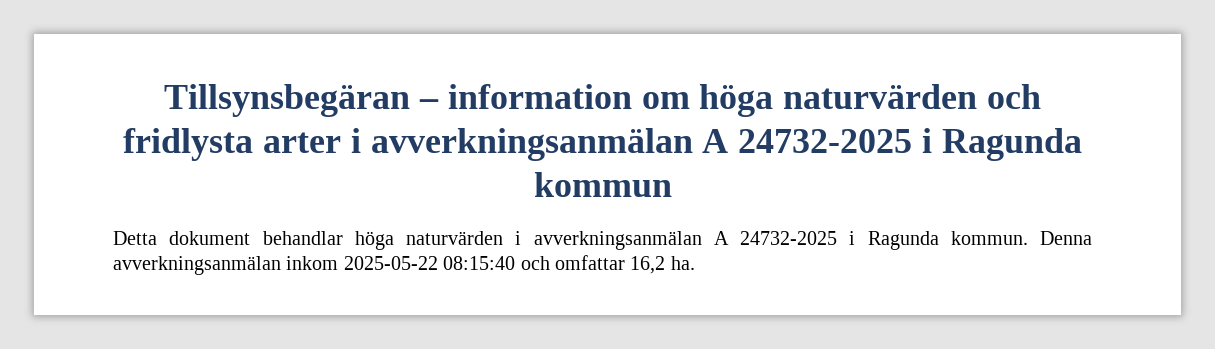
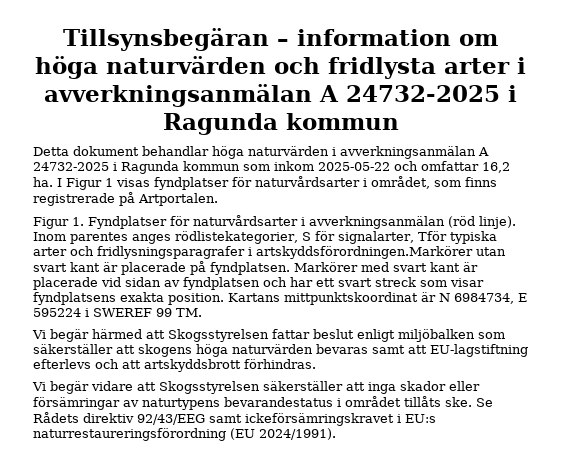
- Detta dokument behandlar höga naturvärden i avverkningsanmälan A 24732-2025 i Ragunda kommun. Denna avverkningsanmälan inkom 2025-05-22 08:15:40 och omfattar 16,2 ha.
+ Detta dokument behandlar höga naturvärden i avverkningsanmälan A 24732-2025 i Ragunda kommun som inkom 2025-05-22 och omfattar 16,2 ha.
+ I Figur 1 visas fyndplatser för naturvårdsarter i området, som finns registrerade på Artportalen.
+ Figur 1. Fyndplatser för naturvårdsarter i avverkningsanmälan (röd linje). Inom parentes anges rödlistekategorier, S för signalarter, Tför typiska arter och fridlysningsparagrafer i artskyddsförordningen.Markörer utan svart kant är placerade på fyndplatsen. Markörer med svart kant är placerade vid sidan av fyndplatsen och har ett svart streck som visar fyndplatsens exakta position. Kartans mittpunktskoordinat är N 6984734, E 595224 i SWEREF 99 TM.
+ Vi begär härmed att Skogsstyrelsen fattar beslut enligt miljöbalken som säkerställer att skogens höga naturvärden bevaras samt att EU-lagstiftning efterlevs och att artskyddsbrott förhindras.
+ Vi begär vidare att Skogsstyrelsen säkerställer att inga skador eller försämringar av naturtypens bevarandestatus i området tillåts ske. Se Rådets direktiv 92/43/EEG samt ickeförsämringskravet i EU:s naturrestaureringsförordning (EU 2024/1991).

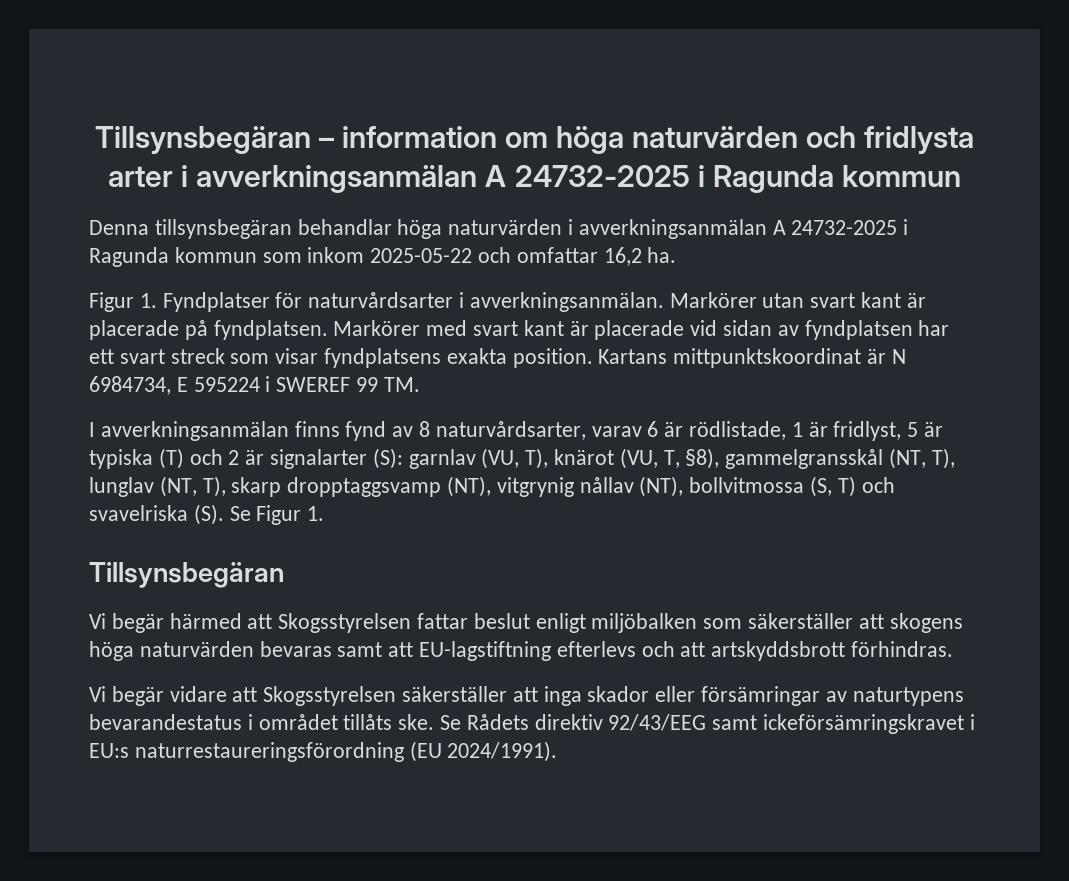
- Detta dokument behandlar höga naturvärden i avverkningsanmälan A 24732-2025 i Ragunda kommun som inkom 2025-05-22 och omfattar 16,2 ha. I Figur 1 visas fyndplatser för naturvårdsarter i området, som finns registrerade på Artportalen.
+ Denna tillsynsbegäran behandlar höga naturvärden i avverkningsanmälan A 24732-2025 i Ragunda kommun som inkom 2025-05-22 och omfattar 16,2 ha.
- Figur 1. Fyndplatser för naturvårdsarter i avverkningsanmälan (röd linje). Inom parentes anges rödlistekategorier, S för signalarter, Tför typiska arter och fridlysningsparagrafer i artskyddsförordningen.Markörer utan svart kant är placerade på fyndplatsen.
+ Figur 1. Fyndplatser för naturvårdsarter i avverkningsanmälan. Markörer utan svart kant är placerade på fyndplatsen.
- Markörer med svart kant är placerade vid sidan av fyndplatsen och har ett svart streck som visar fyndplatsens exakta position.
+ Markörer med svart kant är placerade vid sidan av fyndplatsen har ett svart streck som visar fyndplatsens exakta position.
+ I avverkningsanmälan finns fynd av 8 naturvårdsarter, varav 6 är rödlistade, 1 är fridlyst, 5 är typiska (T) och 2 är signalarter (S): garnlav (VU, T), knärot (VU, T, §8), gammelgransskål (NT, T), lunglav (NT, T), skarp dropptaggsvamp (NT), vitgrynig nållav (NT), bollvitmossa (S, T) och svavelriska (S). Se Figur 1.
+ Tillsynsbegäran

